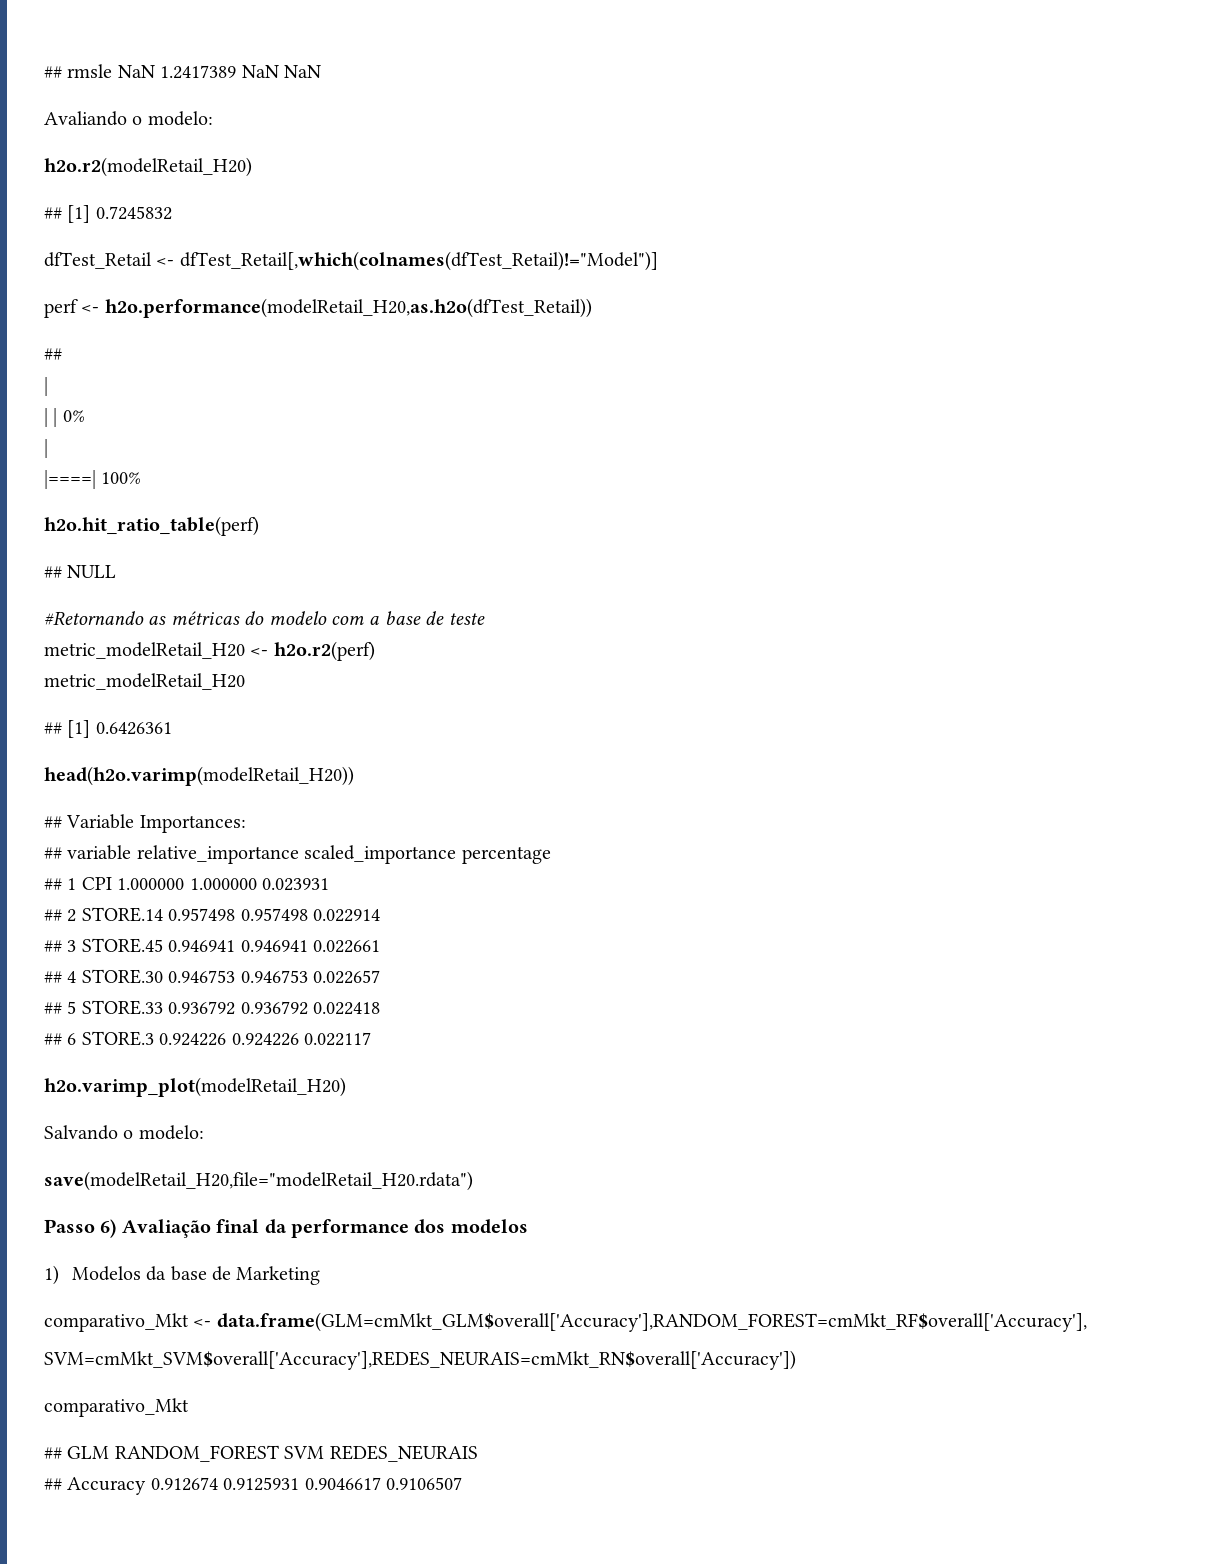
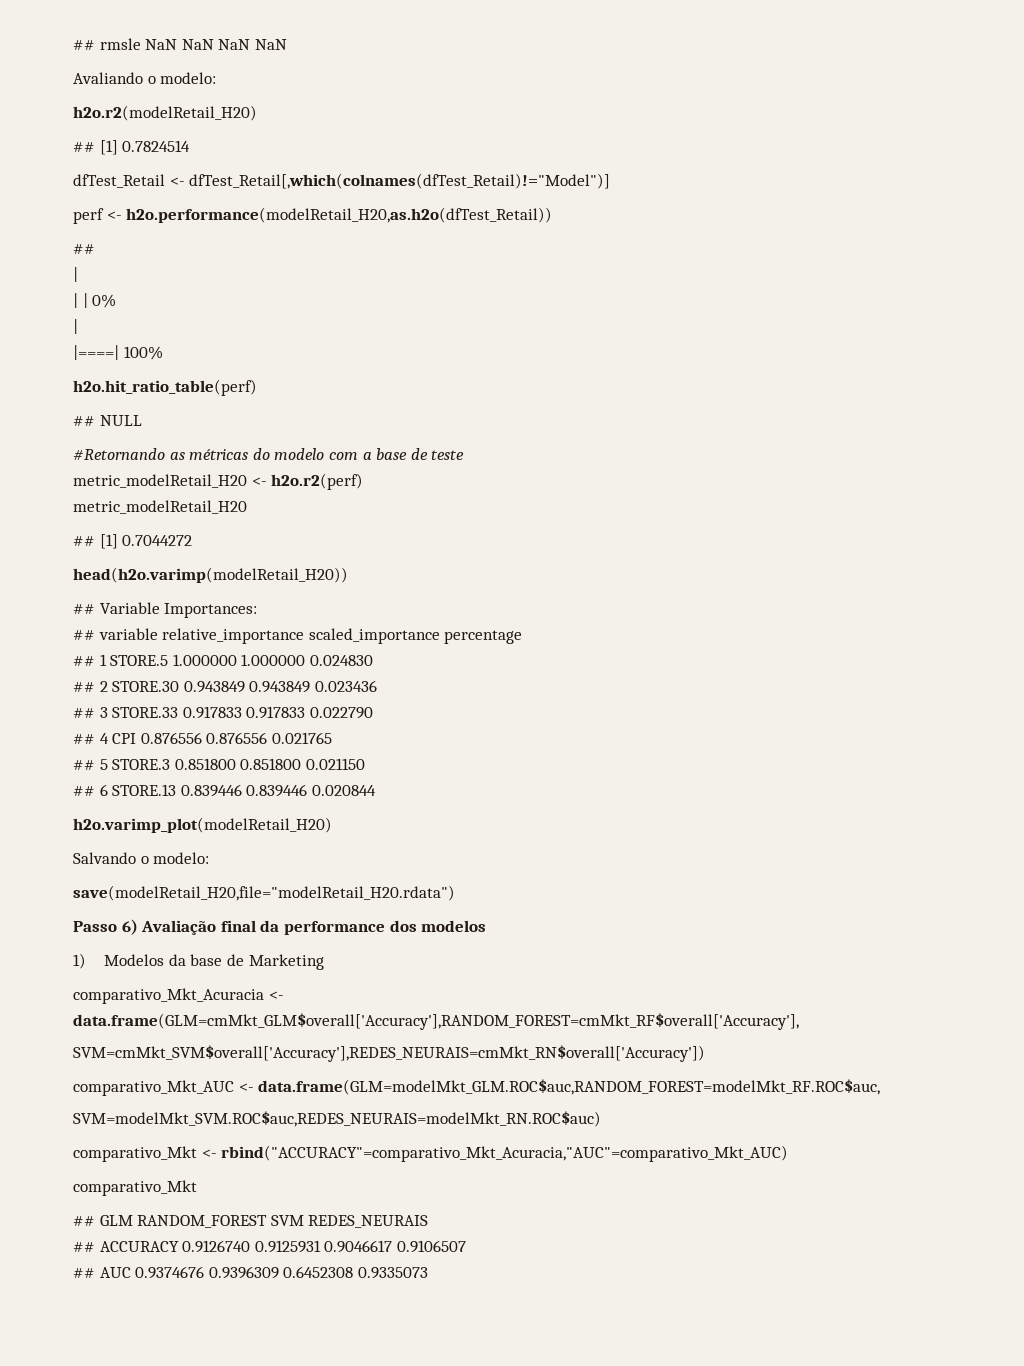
- ## rmsle NaN 1.2417389 NaN NaN
+ ## rmsle NaN NaN NaN NaN
- ## [1] 0.7245832
+ ## [1] 0.7824514
- ## [1] 0.6426361
+ ## [1] 0.7044272
- ## 1 CPI 1.000000 1.000000 0.023931
+ ## 1 STORE.5 1.000000 1.000000 0.024830
- ## 2 STORE.14 0.957498 0.957498 0.022914
- ## 3 STORE.45 0.946941 0.946941 0.022661
- ## 4 STORE.30 0.946753 0.946753 0.022657
- ## 5 STORE.33 0.936792 0.936792 0.022418
- ## 6 STORE.3 0.924226 0.924226 0.022117
+ ## 2 STORE.30 0.943849 0.943849 0.023436
+ ## 3 STORE.33 0.917833 0.917833 0.022790
+ ## 4 CPI 0.876556 0.876556 0.021765
+ ## 5 STORE.3 0.851800 0.851800 0.021150
+ ## 6 STORE.13 0.839446 0.839446 0.020844
- comparativo_Mkt <- data.frame(GLM=cmMkt_GLM$overall['Accuracy'],RANDOM_FOREST=cmMkt_RF$overall['Accuracy'],
+ comparativo_Mkt_Acuracia <- data.frame(GLM=cmMkt_GLM$overall['Accuracy'],RANDOM_FOREST=cmMkt_RF$overall['Accuracy'],
+ comparativo_Mkt_AUC <- data.frame(GLM=modelMkt_GLM.ROC$auc,RANDOM_FOREST=modelMkt_RF.ROC$auc,
+ SVM=modelMkt_SVM.ROC$auc,REDES_NEURAIS=modelMkt_RN.ROC$auc)
+ comparativo_Mkt <- rbind("ACCURACY"=comparativo_Mkt_Acuracia,"AUC"=comparativo_Mkt_AUC)
- ## Accuracy 0.912674 0.9125931 0.9046617 0.9106507
+ ## ACCURACY 0.9126740 0.9125931 0.9046617 0.9106507
+ ## AUC 0.9374676 0.9396309 0.6452308 0.9335073

